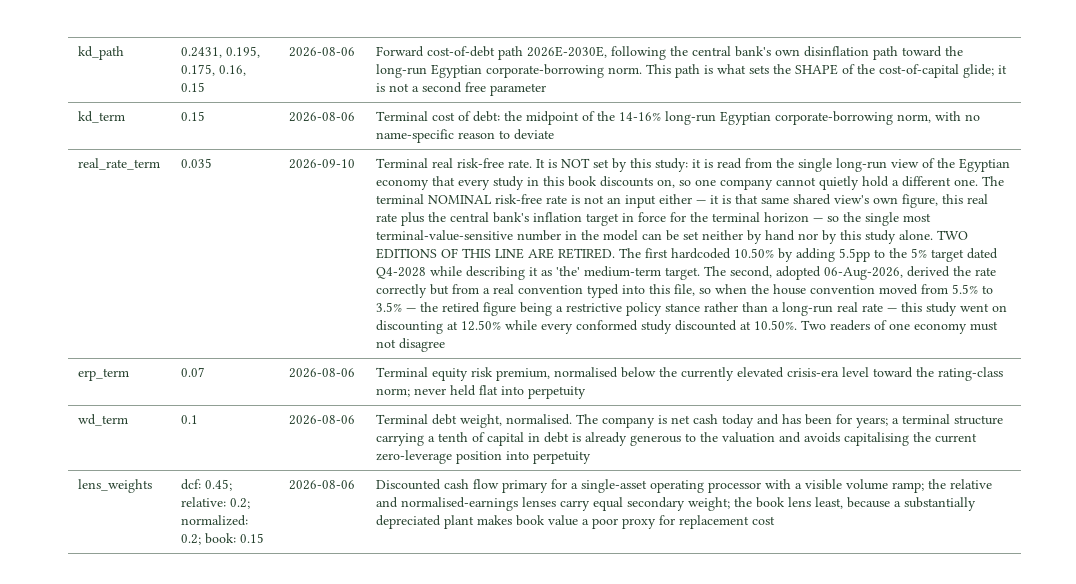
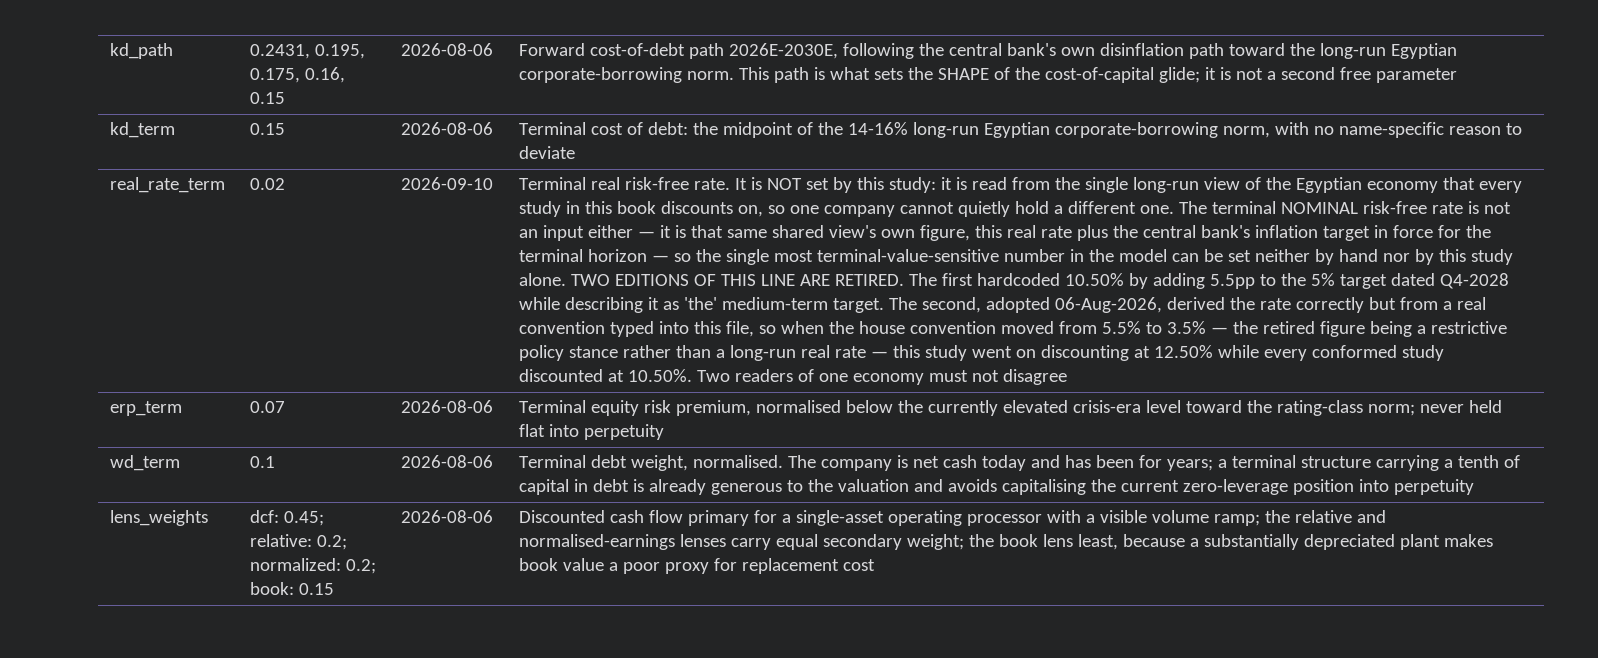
- 0.035
+ 0.02

